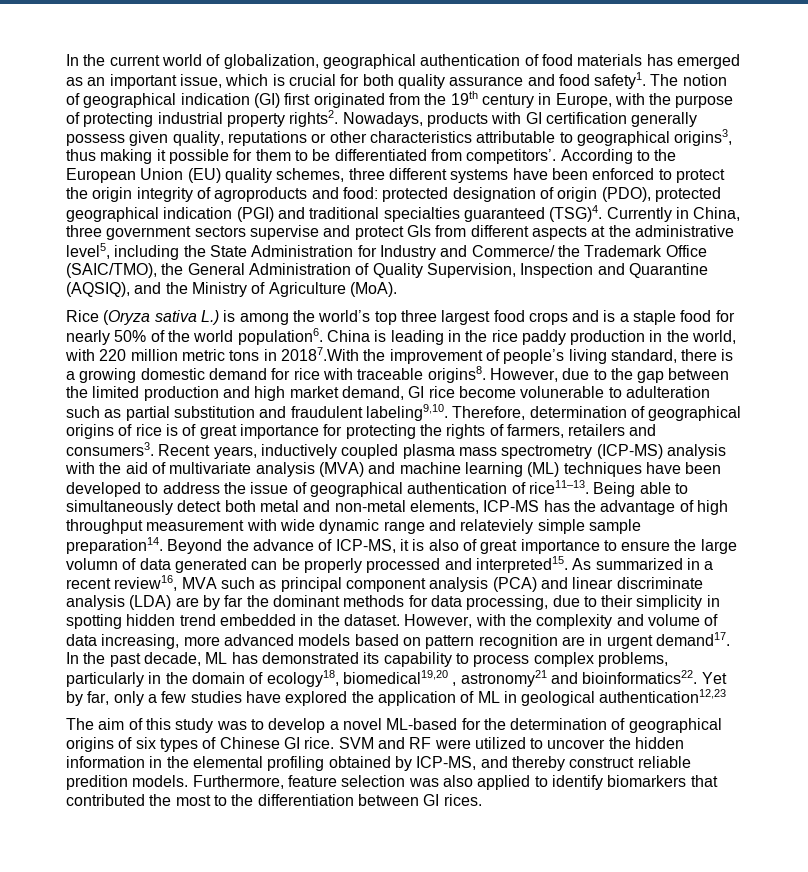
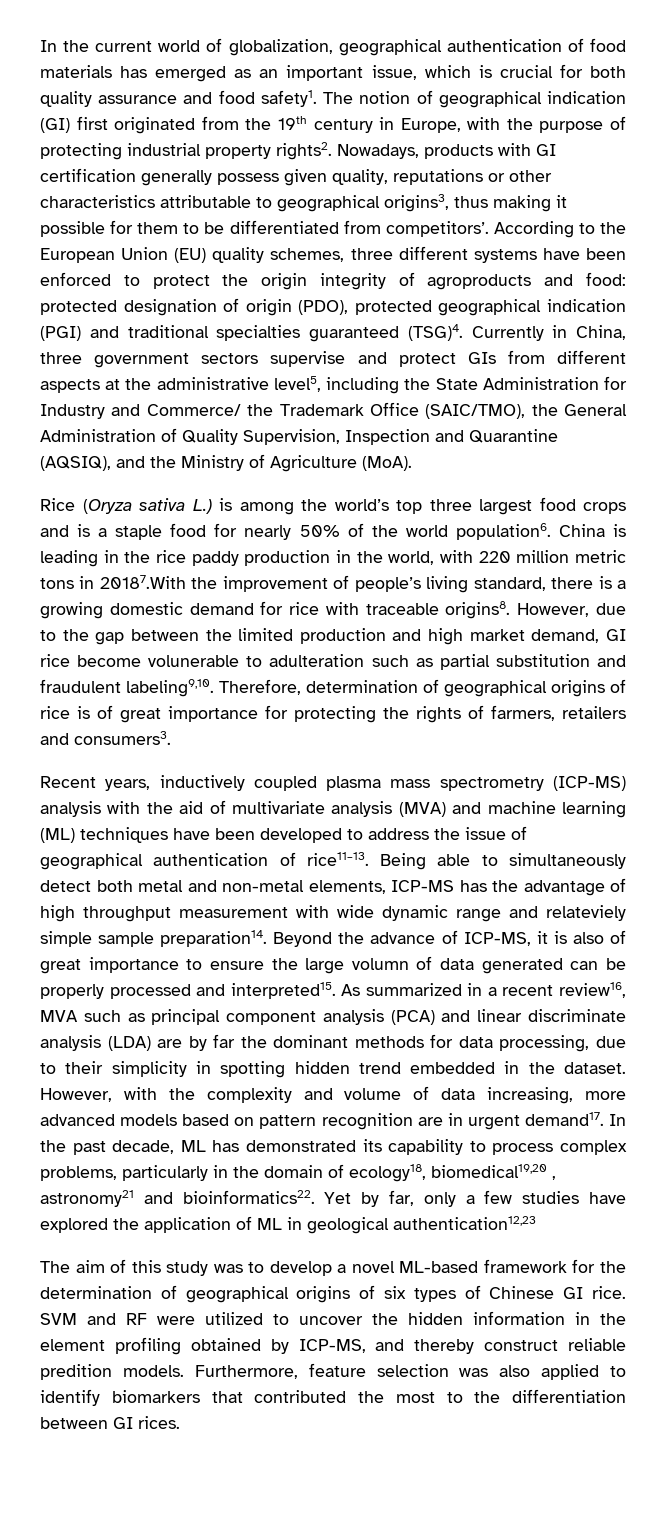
- Therefore, determination of geographical origins of rice is of great importance for protecting the rights of farmers, retailers and consumers3. Recent years, inductively coupled plasma mass spectrometry (ICP-MS) analysis with the aid of multivariate analysis (MVA) and machine learning (ML) techniques have been developed to address the issue of geographical authentication of rice11–13.
+ Therefore, determination of geographical origins of rice is of great importance for protecting the rights of farmers, retailers and consumers3.
+ Recent years, inductively coupled plasma mass spectrometry (ICP-MS) analysis with the aid of multivariate analysis (MVA) and machine learning (ML) techniques have been developed to address the issue of geographical authentication of rice11–13.
- The aim of this study was to develop a novel ML-based for the determination of geographical origins of six types of Chinese GI rice.
+ The aim of this study was to develop a novel ML-based framework for the determination of geographical origins of six types of Chinese GI rice.
- SVM and RF were utilized to uncover the hidden information in the elemental profiling obtained by ICP-MS, and thereby construct reliable predition models.
+ SVM and RF were utilized to uncover the hidden information in the element profiling obtained by ICP-MS, and thereby construct reliable predition models.

